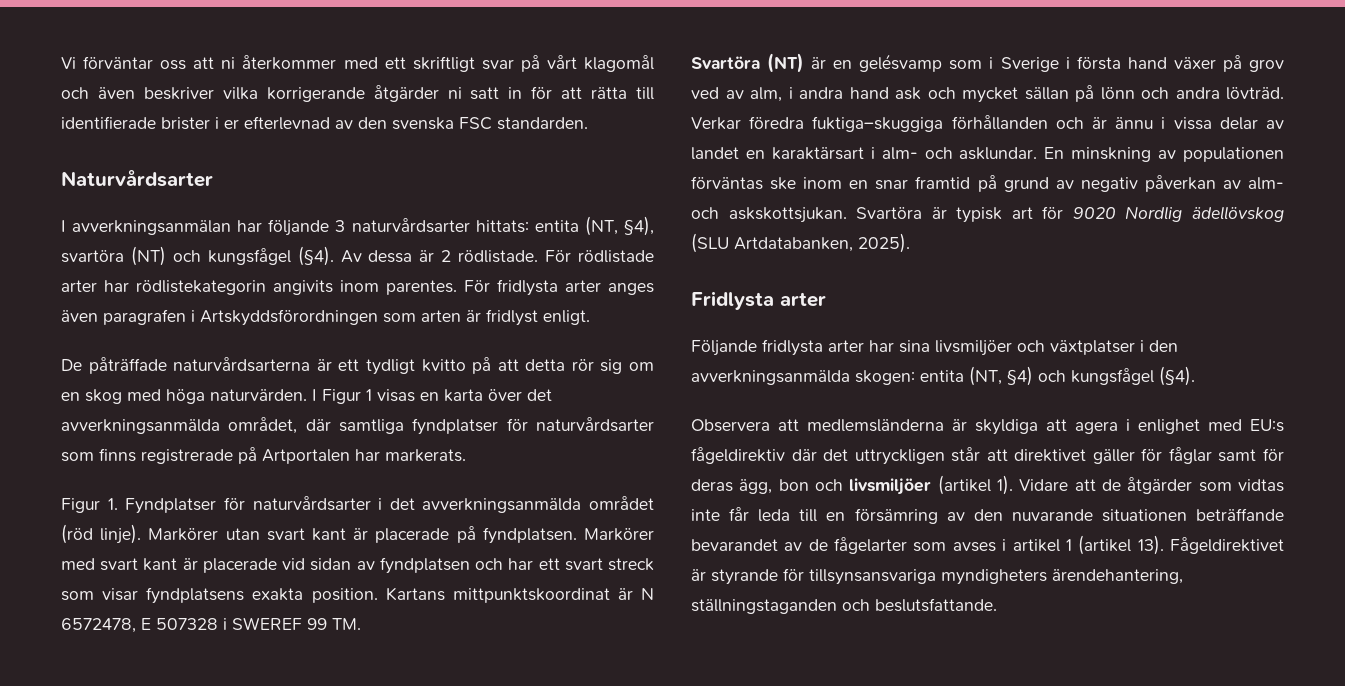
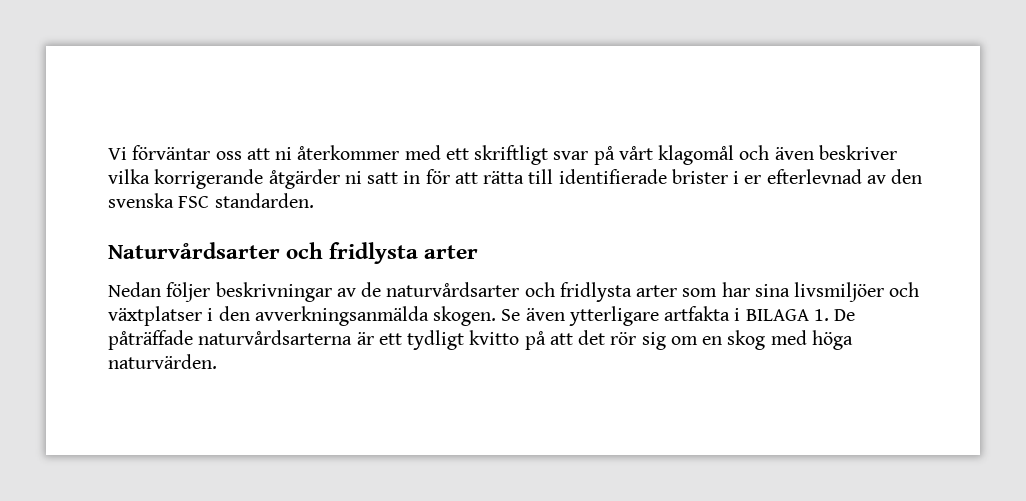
- Naturvårdsarter
- I avverkningsanmälan har följande 3 naturvårdsarter hittats: entita (NT, §4), svartöra (NT) och kungsfågel (§4). Av dessa är 2 rödlistade. För rödlistade arter har rödlistekategorin angivits inom parentes. För fridlysta arter anges även paragrafen i Artskyddsförordningen som arten är fridlyst enligt.
- De påträffade naturvårdsarterna är ett tydligt kvitto på att detta rör sig om en skog med höga naturvärden. I Figur 1 visas en karta över det avverkningsanmälda området, där samtliga fyndplatser för naturvårdsarter som finns registrerade på Artportalen har markerats.
- Figur 1. Fyndplatser för naturvårdsarter i det avverkningsanmälda området (röd linje). Markörer utan svart kant är placerade på fyndplatsen. Markörer med svart kant är placerade vid sidan av fyndplatsen och har ett svart streck som visar fyndplatsens exakta position. Kartans mittpunktskoordinat är N 6572478, E 507328 i SWEREF 99 TM.
- Svartöra (NT) är en gelésvamp som i Sverige i första hand växer på grov ved av alm, i andra hand ask och mycket sällan på lönn och andra lövträd. Verkar föredra fuktiga–skuggiga förhållanden och är ännu i vissa delar av landet en karaktärsart i alm- och asklundar. En minskning av populationen förväntas ske inom en snar framtid på grund av negativ påverkan av alm- och askskottsjukan. Svartöra är typisk art för 9020 Nordlig ädellövskog (SLU Artdatabanken, 2025).
- Fridlysta arter
- Följande fridlysta arter har sina livsmiljöer och växtplatser i den avverkningsanmälda skogen: entita (NT, §4) och kungsfågel (§4).
- Observera att medlemsländerna är skyldiga att agera i enlighet med EU:s fågeldirektiv där det uttryckligen står att direktivet gäller för fåglar samt för deras ägg, bon och livsmiljöer (artikel 1). Vidare att de åtgärder som vidtas inte får leda till en försämring av den nuvarande situationen beträffande bevarandet av de fågelarter som avses i artikel 1 (artikel 13). Fågeldirektivet är styrande för tillsynsansvariga myndigheters ärendehantering, ställningstaganden och beslutsfattande.
+ Naturvårdsarter och fridlysta arter
+ Nedan följer beskrivningar av de naturvårdsarter och fridlysta arter som har sina livsmiljöer och växtplatser i den avverkningsanmälda skogen. Se även ytterligare artfakta i BILAGA 1. De påträffade naturvårdsarterna är ett tydligt kvitto på att det rör sig om en skog med höga naturvärden.

